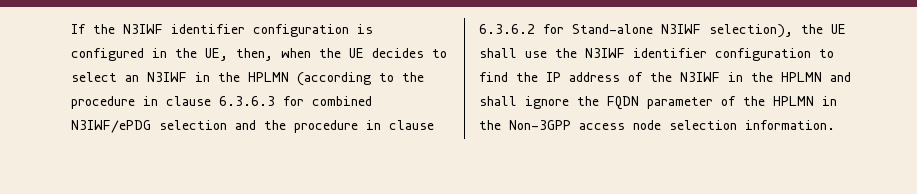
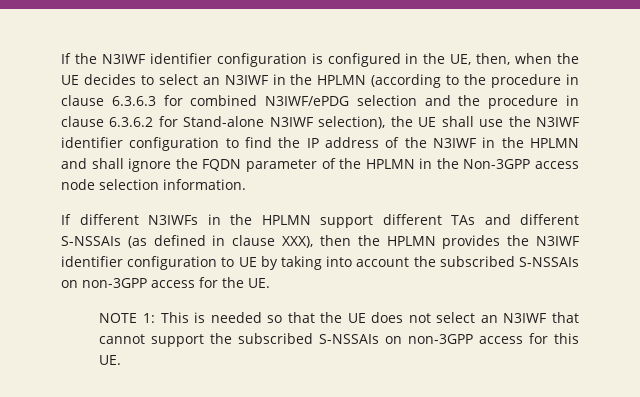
+ If different N3IWFs in the HPLMN support different TAs and different S-NSSAIs (as defined in clause XXX), then the HPLMN provides the N3IWF identifier configuration to UE by taking into account the subscribed S-NSSAIs on non-3GPP access for the UE.
+ NOTE 1: This is needed so that the UE does not select an N3IWF that cannot support the subscribed S-NSSAIs on non-3GPP access for this UE.

